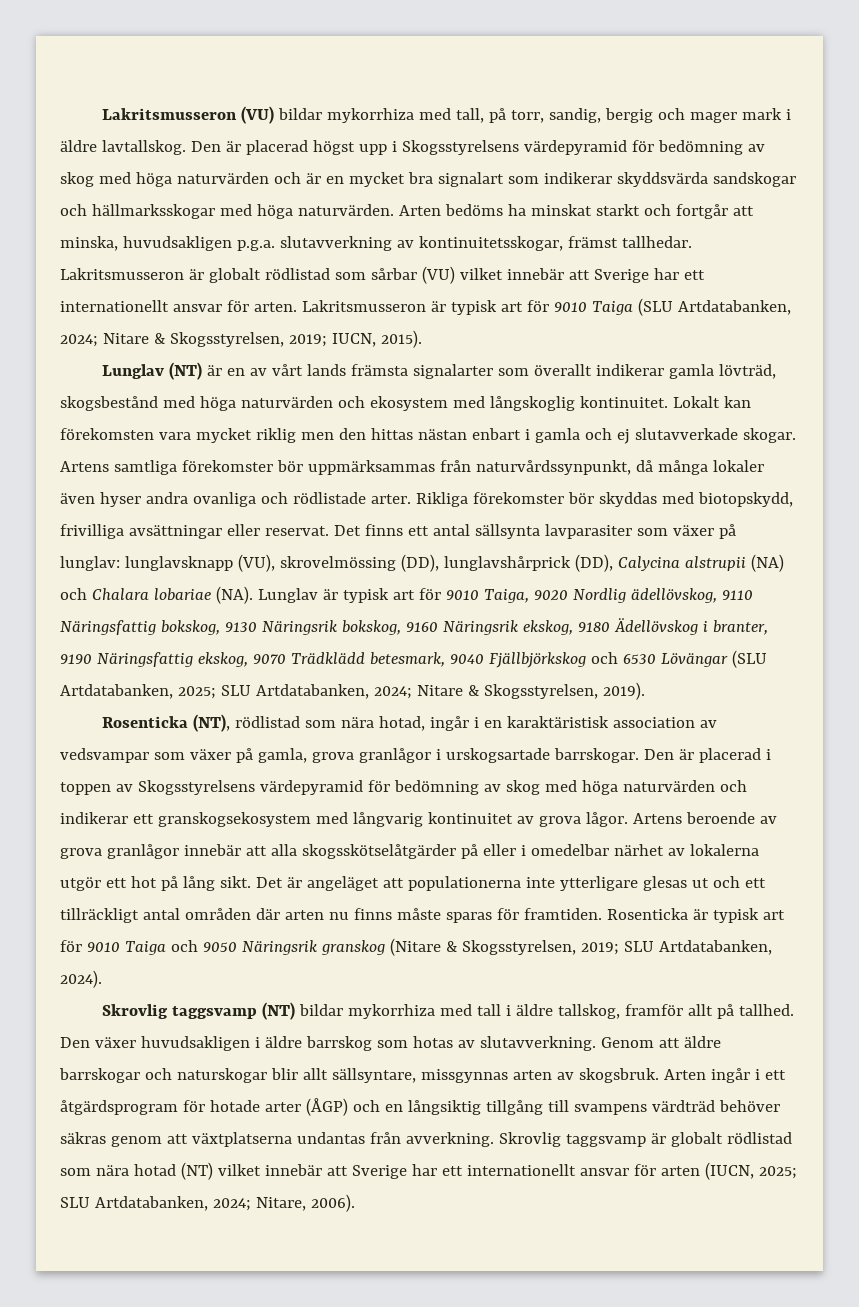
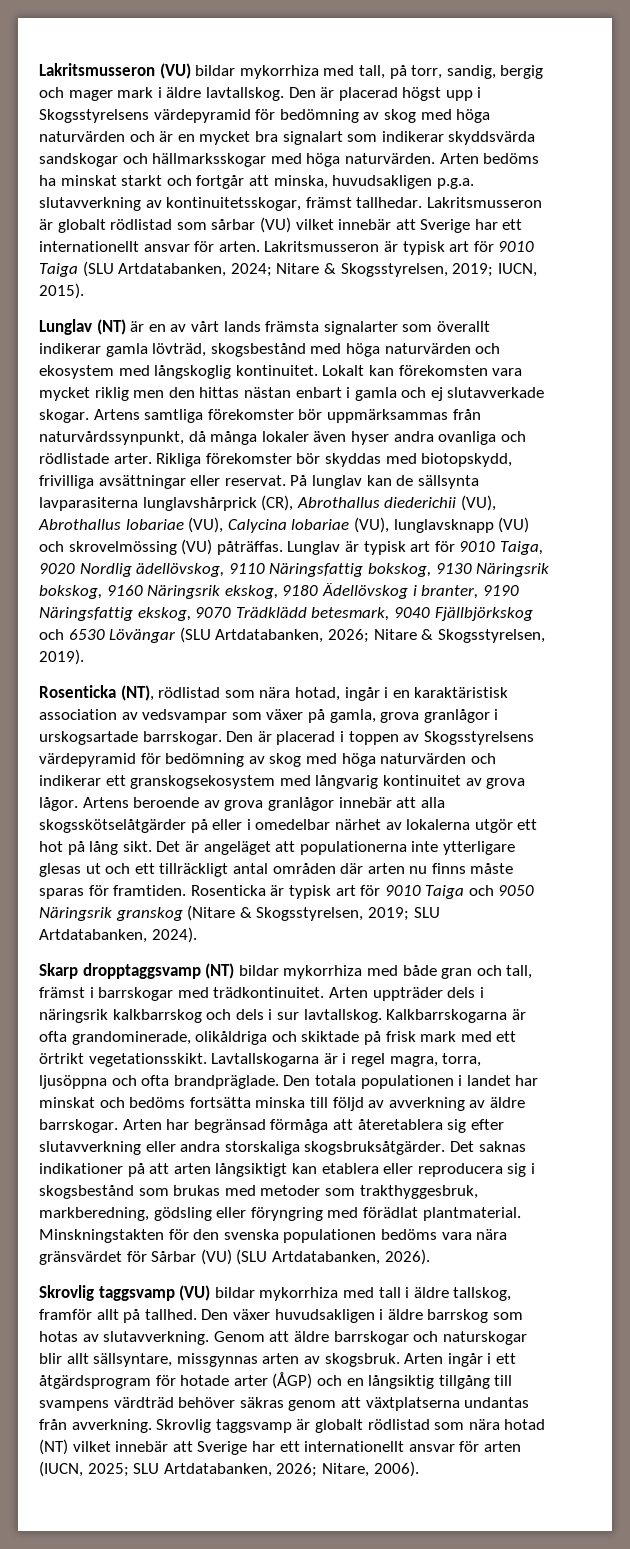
- Det finns ett antal sällsynta lavparasiter som växer på lunglav: lunglavsknapp (VU), skrovelmössing (DD), lunglavshårprick (DD), Calycina alstrupii (NA) och Chalara lobariae (NA). Lunglav är typisk art för 9010 Taiga, 9020 Nordlig ädellövskog, 9110 Näringsfattig bokskog, 9130 Näringsrik bokskog, 9160 Näringsrik ekskog, 9180 Ädellövskog i branter, 9190 Näringsfattig ekskog, 9070 Trädklädd betesmark, 9040 Fjällbjörkskog och 6530 Lövängar (SLU Artdatabanken, 2025; SLU Artdatabanken, 2024; Nitare & Skogsstyrelsen, 2019).
+ På lunglav kan de sällsynta lavparasiterna lunglavshårprick (CR), Abrothallus diederichii (VU), Abrothallus lobariae (VU), Calycina lobariae (VU), lunglavsknapp (VU) och skrovelmössing (VU) påträffas. Lunglav är typisk art för 9010 Taiga, 9020 Nordlig ädellövskog, 9110 Näringsfattig bokskog, 9130 Näringsrik bokskog, 9160 Näringsrik ekskog, 9180 Ädellövskog i branter, 9190 Näringsfattig ekskog, 9070 Trädklädd betesmark, 9040 Fjällbjörkskog och 6530 Lövängar (SLU Artdatabanken, 2026; Nitare & Skogsstyrelsen, 2019).
- Skrovlig taggsvamp (NT) bildar mykorrhiza med tall i äldre tallskog, framför allt på tallhed.
+ Skarp dropptaggsvamp (NT) bildar mykorrhiza med både gran och tall, främst i barrskogar med trädkontinuitet. Arten uppträder dels i näringsrik kalkbarrskog och dels i sur lavtallskog. Kalkbarrskogarna är ofta grandominerade, olikåldriga och skiktade på frisk mark med ett örtrikt vegetationsskikt. Lavtallskogarna är i regel magra, torra, ljusöppna och ofta brandpräglade. Den totala populationen i landet har minskat och bedöms fortsätta minska till följd av avverkning av äldre barrskogar. Arten har begränsad förmåga att återetablera sig efter slutavverkning eller andra storskaliga skogsbruksåtgärder. Det saknas indikationer på att arten långsiktigt kan etablera eller reproducera sig i skogsbestånd som brukas med metoder som trakthyggesbruk, markberedning, gödsling eller föryngring med förädlat plantmaterial. Minskningstakten för den svenska populationen bedöms vara nära gränsvärdet för Sårbar (VU) (SLU Artdatabanken, 2026).
+ Skrovlig taggsvamp (VU) bildar mykorrhiza med tall i äldre tallskog, framför allt på tallhed.
- Skrovlig taggsvamp är globalt rödlistad som nära hotad (NT) vilket innebär att Sverige har ett internationellt ansvar för arten (IUCN, 2025; SLU Artdatabanken, 2024; Nitare, 2006).
+ Skrovlig taggsvamp är globalt rödlistad som nära hotad (NT) vilket innebär att Sverige har ett internationellt ansvar för arten (IUCN, 2025; SLU Artdatabanken, 2026; Nitare, 2006).

